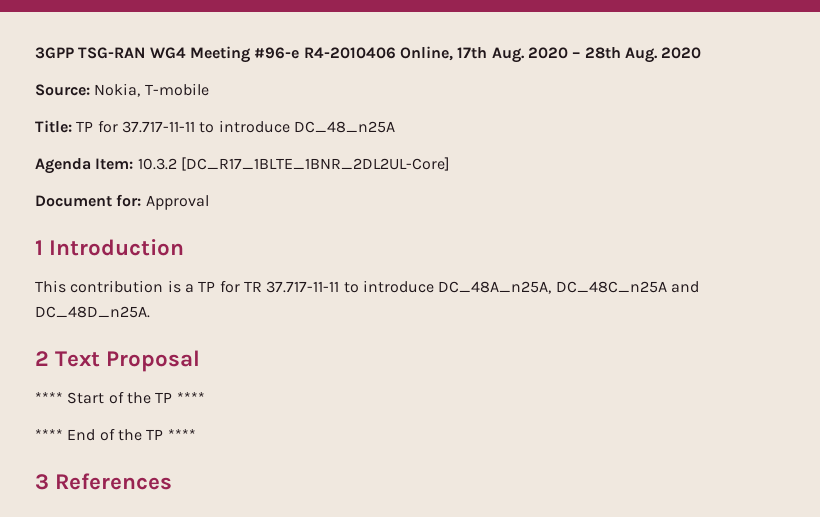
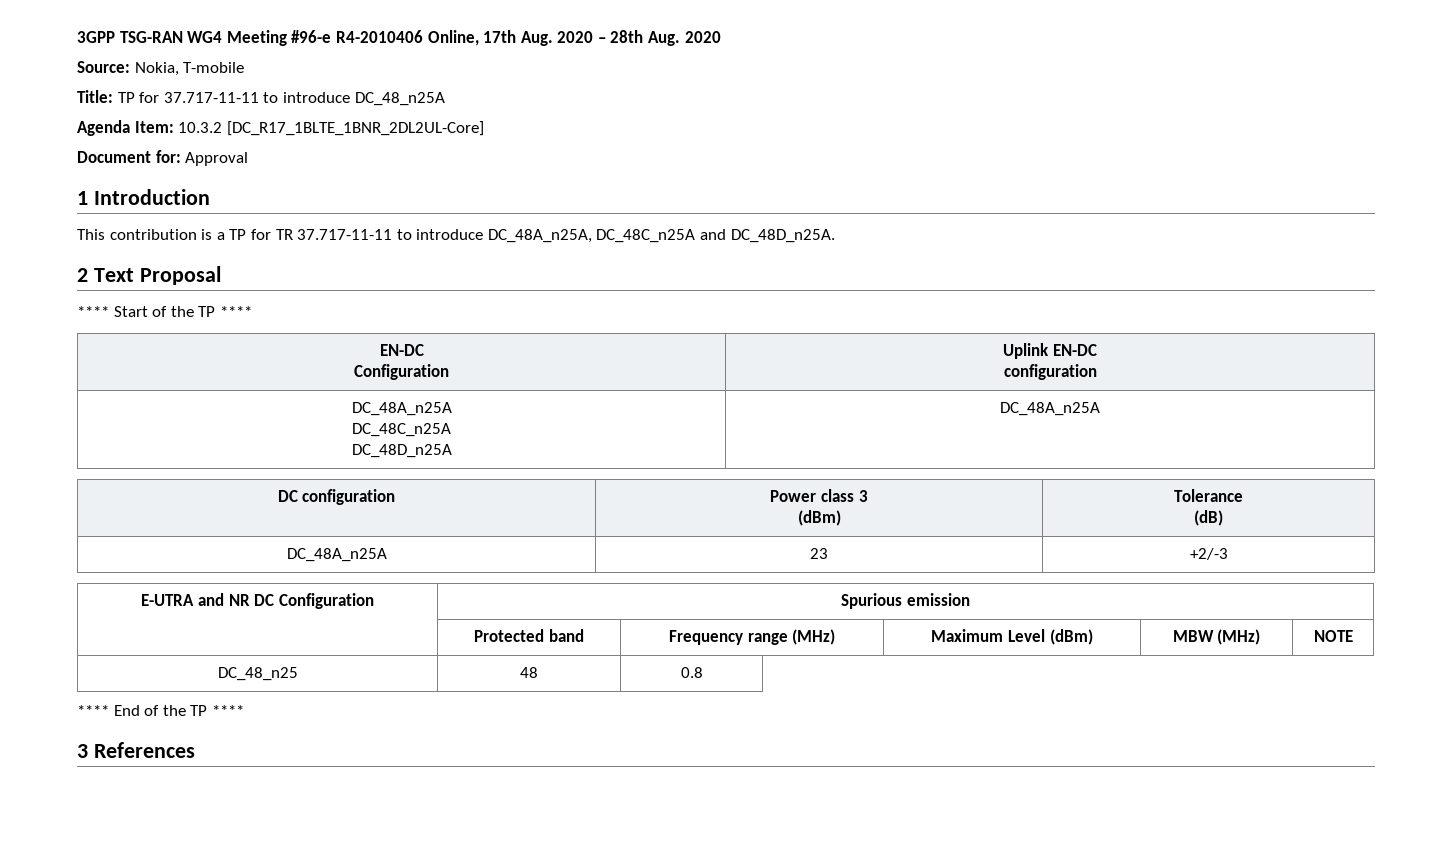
  **** Start of the TP ****
+ EN-DC
+ Configuration | Uplink EN-DC
+ configuration
+ DC_48A_n25A
+ DC_48C_n25A
+ DC_48D_n25A | DC_48A_n25A
+ DC configuration | Power class 3
+ (dBm) | Tolerance
+ (dB)
+ DC_48A_n25A | 23 | +2/-3
+ E-UTRA and NR DC Configuration | Spurious emission
+ | Protected band | Frequency range (MHz) | Maximum Level (dBm) | MBW (MHz) | NOTE
+ DC_48_n25 | 48 | 0.8

